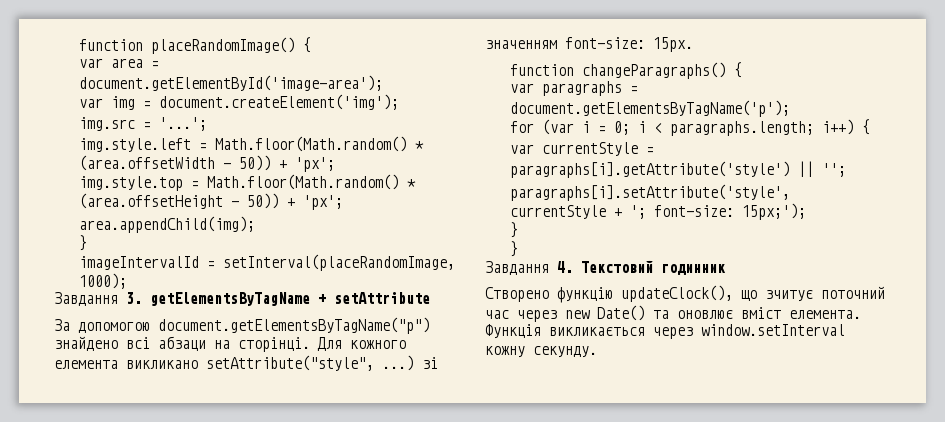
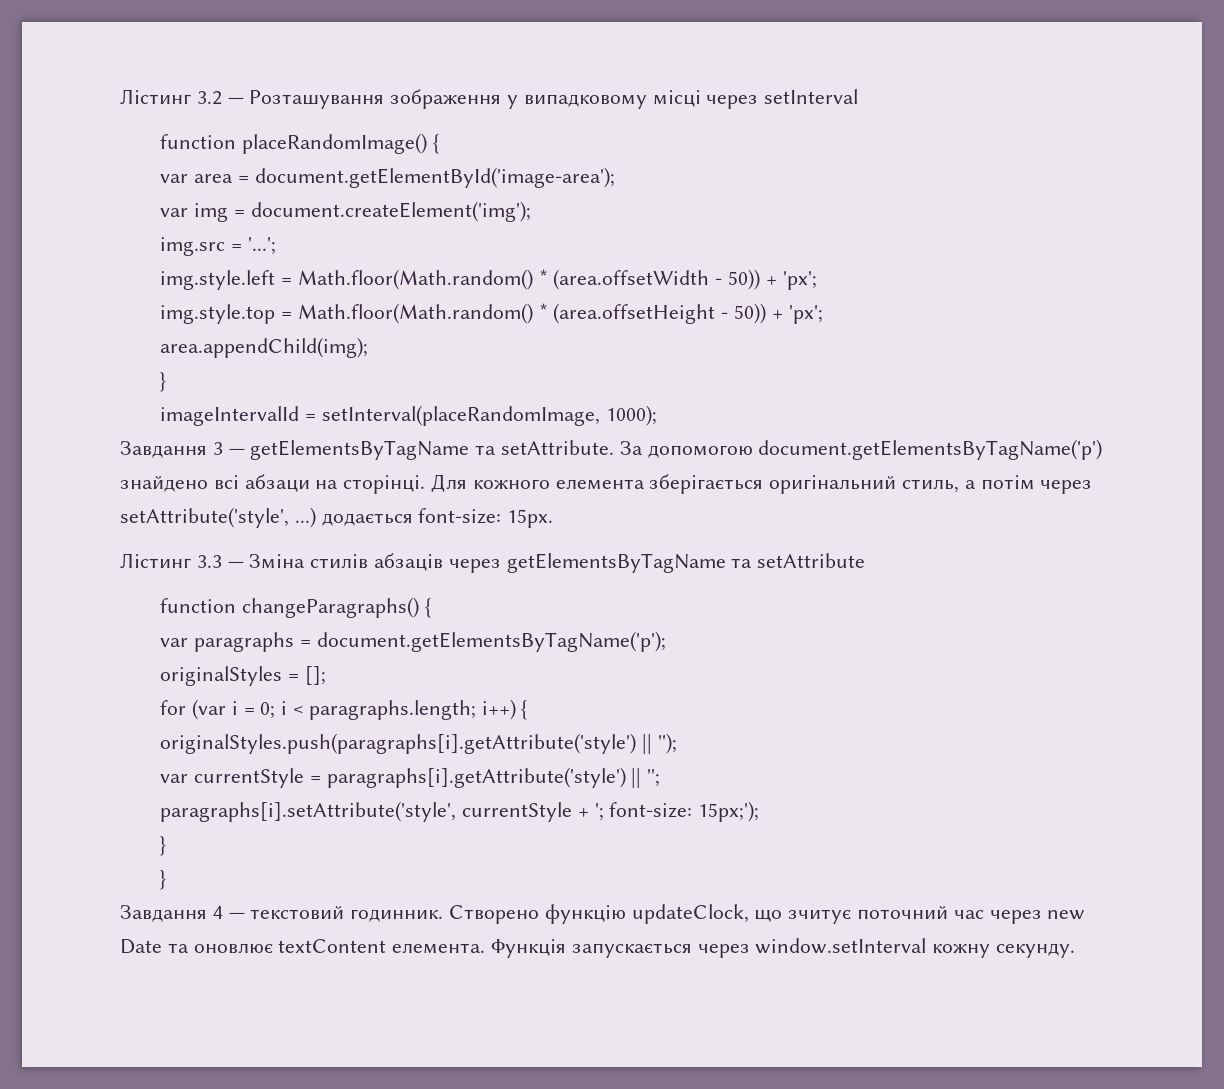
+ Лістинг 3.2 — Розташування зображення у випадковому місці через setInterval
- Завдання 3. getElementsByTagName + setAttribute
- За допомогою document.getElementsByTagName("p") знайдено всі абзаци на сторінці.
+ Завдання 3 — getElementsByTagName та setAttribute. За допомогою document.getElementsByTagName('p') знайдено всі абзаци на сторінці.
- Для кожного елемента викликано setAttribute("style", ...) зі значенням font-size: 15px.
+ Для кожного елемента зберігається оригінальний стиль, а потім через setAttribute('style', ...) додається font-size: 15px.
+ Лістинг 3.3 — Зміна стилів абзаців через getElementsByTagName та setAttribute
+ originalStyles = [];
+ originalStyles.push(paragraphs[i].getAttribute('style') || '');
- Завдання 4. Текстовий годинник
- Створено функцію updateClock(), що зчитує поточний час через new Date() та оновлює вміст елемента.
+ Завдання 4 — текстовий годинник. Створено функцію updateClock, що зчитує поточний час через new Date та оновлює textContent елемента.
- Функція викликається через window.setInterval кожну секунду.
+ Функція запускається через window.setInterval кожну секунду.

